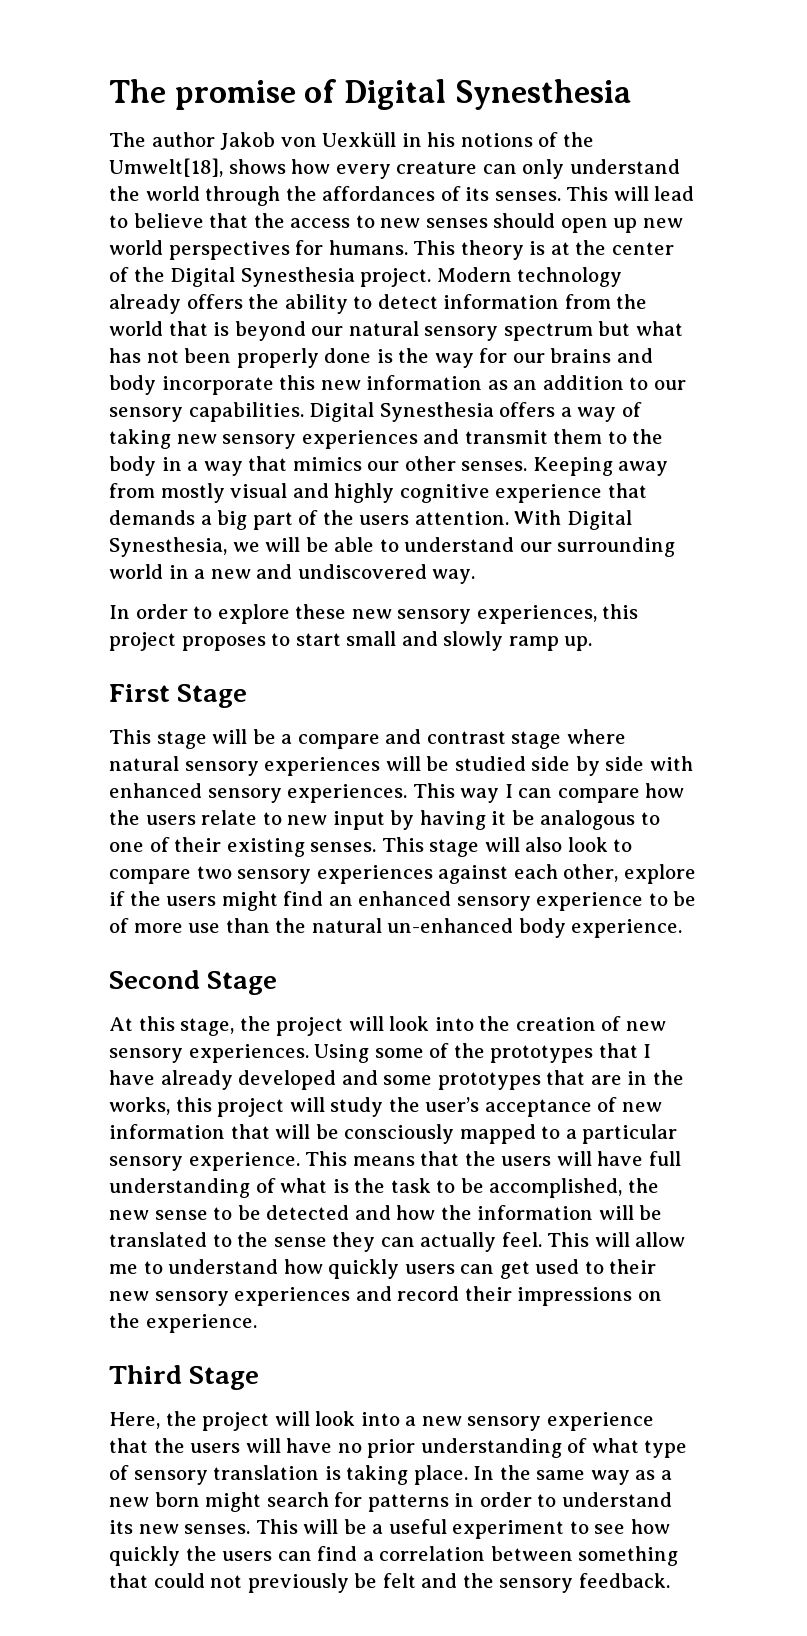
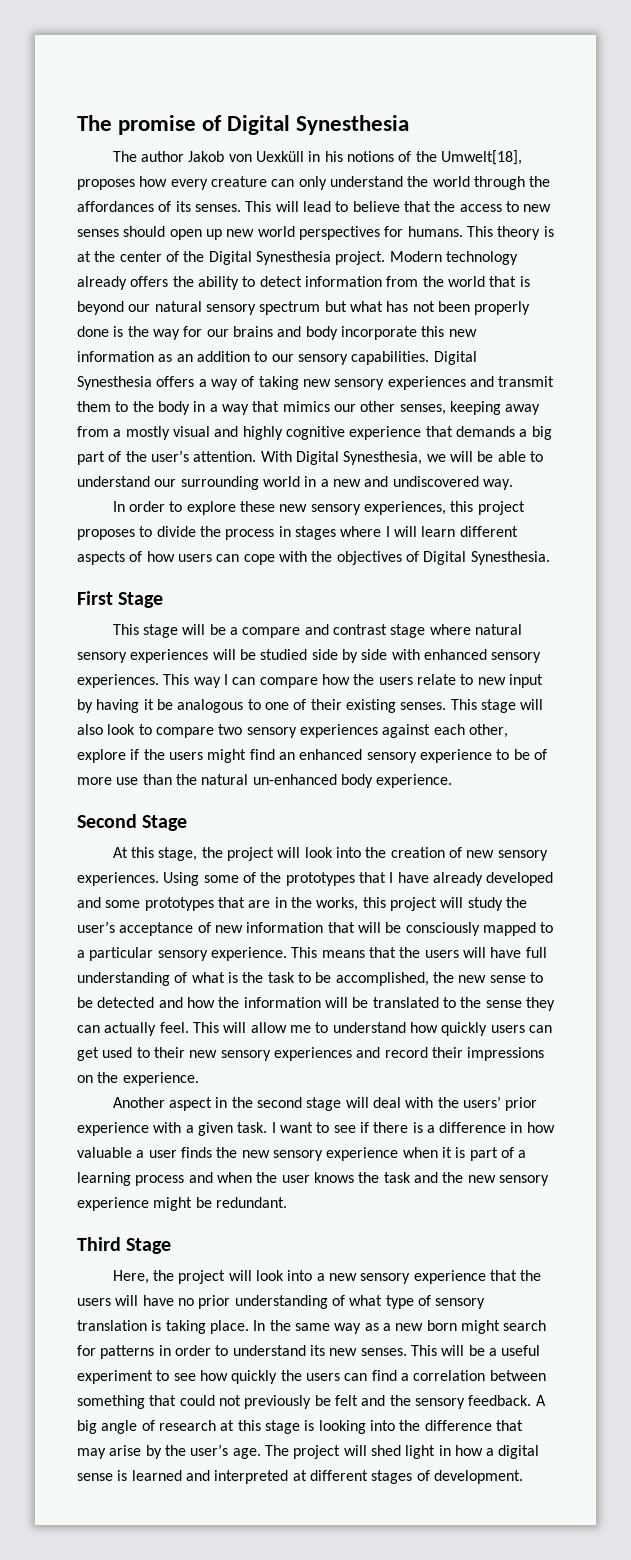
- The author Jakob von Uexküll in his notions of the Umwelt[18], shows how every creature can only understand the world through the affordances of its senses.
+ The author Jakob von Uexküll in his notions of the Umwelt[18], proposes how every creature can only understand the world through the affordances of its senses.
- Digital Synesthesia offers a way of taking new sensory experiences and transmit them to the body in a way that mimics our other senses. Keeping away from mostly visual and highly cognitive experience that demands a big part of the users attention.
+ Digital Synesthesia offers a way of taking new sensory experiences and transmit them to the body in a way that mimics our other senses, keeping away from a mostly visual and highly cognitive experience that demands a big part of the user’s attention.
- In order to explore these new sensory experiences, this project proposes to start small and slowly ramp up.
+ In order to explore these new sensory experiences, this project proposes to divide the process in stages where I will learn different aspects of how users can cope with the objectives of Digital Synesthesia.
+ Another aspect in the second stage will deal with the users’ prior experience with a given task. I want to see if there is a difference in how valuable a user finds the new sensory experience when it is part of a learning process and when the user knows the task and the new sensory experience might be redundant.
+ A big angle of research at this stage is looking into the difference that may arise by the user’s age. The project will shed light in how a digital sense is learned and interpreted at different stages of development.

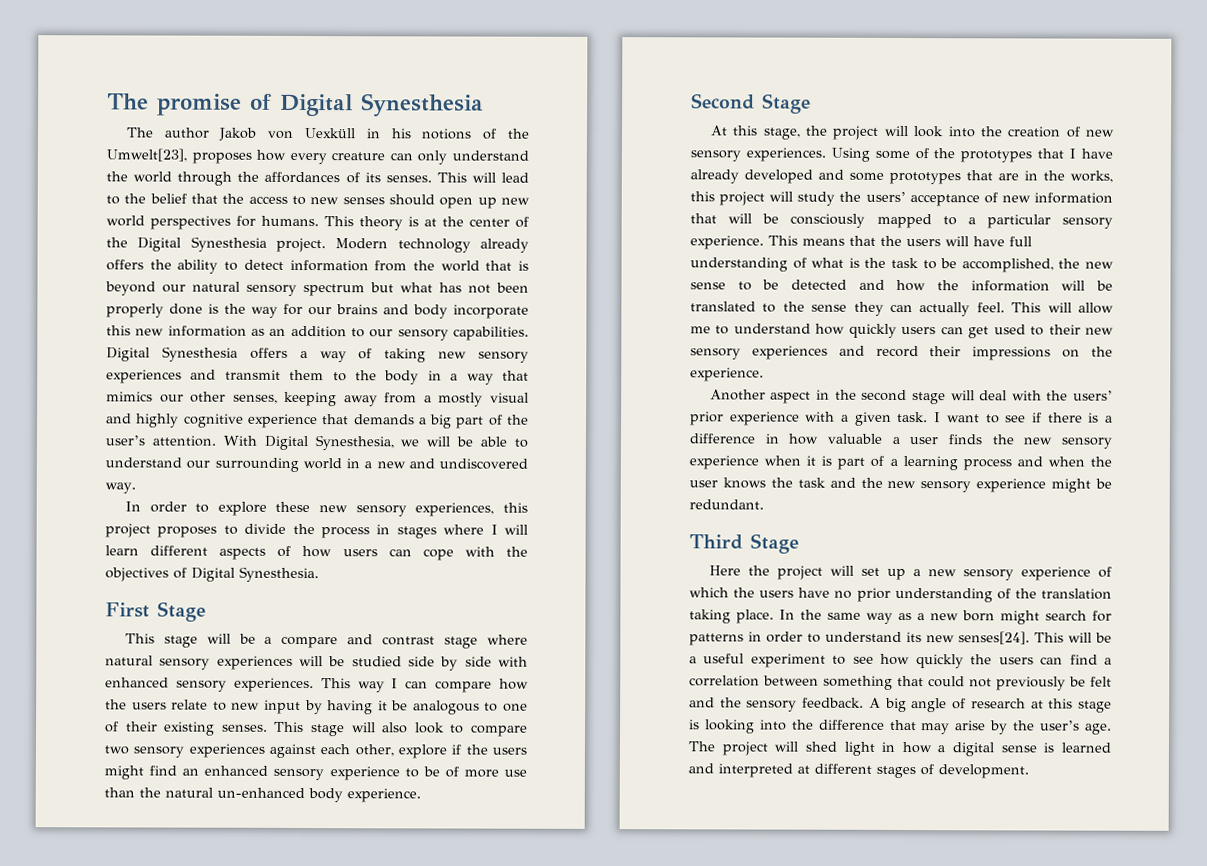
- The author Jakob von Uexküll in his notions of the Umwelt[18], proposes how every creature can only understand the world through the affordances of its senses.
+ The author Jakob von Uexküll in his notions of the Umwelt[23], proposes how every creature can only understand the world through the affordances of its senses.
- This will lead to believe that the access to new senses should open up new world perspectives for humans.
+ This will lead to the belief that the access to new senses should open up new world perspectives for humans.
- Using some of the prototypes that I have already developed and some prototypes that are in the works, this project will study the user’s acceptance of new information that will be consciously mapped to a particular sensory experience.
+ Using some of the prototypes that I have already developed and some prototypes that are in the works, this project will study the users’ acceptance of new information that will be consciously mapped to a particular sensory experience.
- Here, the project will look into a new sensory experience that the users will have no prior understanding of what type of sensory translation is taking place.
+ Here the project will set up a new sensory experience of which the users have no prior understanding of the translation taking place.
- In the same way as a new born might search for patterns in order to understand its new senses.
+ In the same way as a new born might search for patterns in order to understand its new senses[24].

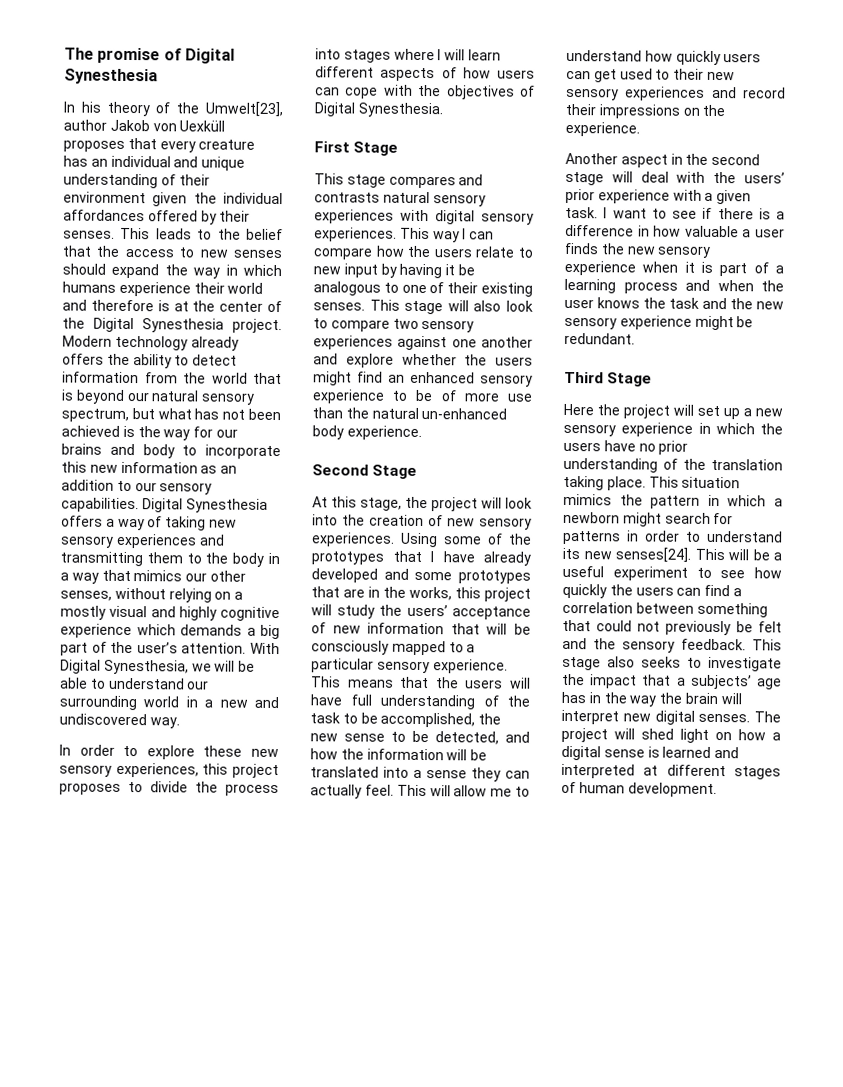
- The author Jakob von Uexküll in his notions of the Umwelt[23], proposes how every creature can only understand the world through the affordances of its senses. This will lead to the belief that the access to new senses should open up new world perspectives for humans. This theory is at the center of the Digital Synesthesia project.
+ In his theory of the Umwelt[23], author Jakob von Uexküll proposes that every creature has an individual and unique understanding of their environment given the individual affordances offered by their senses. This leads to the belief that the access to new senses should expand the way in which humans experience their world and therefore is at the center of the Digital Synesthesia project.
- Modern technology already offers the ability to detect information from the world that is beyond our natural sensory spectrum but what has not been properly done is the way for our brains and body incorporate this new information as an addition to our sensory capabilities.
+ Modern technology already offers the ability to detect information from the world that is beyond our natural sensory spectrum, but what has not been achieved is the way for our brains and body to incorporate this new information as an addition to our sensory capabilities.
- Digital Synesthesia offers a way of taking new sensory experiences and transmit them to the body in a way that mimics our other senses, keeping away from a mostly visual and highly cognitive experience that demands a big part of the user’s attention.
+ Digital Synesthesia offers a way of taking new sensory experiences and transmitting them to the body in a way that mimics our other senses, without relying on a mostly visual and highly cognitive experience which demands a big part of the user’s attention.
- In order to explore these new sensory experiences, this project proposes to divide the process in stages where I will learn different aspects of how users can cope with the objectives of Digital Synesthesia.
+ In order to explore these new sensory experiences, this project proposes to divide the process into stages where I will learn different aspects of how users can cope with the objectives of Digital Synesthesia.
- This stage will be a compare and contrast stage where natural sensory experiences will be studied side by side with enhanced sensory experiences.
+ This stage compares and contrasts natural sensory experiences with digital sensory experiences.
- This stage will also look to compare two sensory experiences against each other, explore if the users might find an enhanced sensory experience to be of more use than the natural un-enhanced body experience.
+ This stage will also look to compare two sensory experiences against one another and explore whether the users might find an enhanced sensory experience to be of more use than the natural un-enhanced body experience.
- This means that the users will have full understanding of what is the task to be accomplished, the new sense to be detected and how the information will be translated to the sense they can actually feel.
+ This means that the users will have full understanding of the task to be accomplished, the new sense to be detected, and how the information will be translated into a sense they can actually feel.
- Here the project will set up a new sensory experience of which the users have no prior understanding of the translation taking place.
+ Here the project will set up a new sensory experience in which the users have no prior understanding of the translation taking place.
- In the same way as a new born might search for patterns in order to understand its new senses[24].
+ This situation mimics the pattern in which a newborn might search for patterns in order to understand its new senses[24].
- A big angle of research at this stage is looking into the difference that may arise by the user’s age.
+ This stage also seeks to investigate the impact that a subjects’ age has in the way the brain will interpret new digital senses.
- The project will shed light in how a digital sense is learned and interpreted at different stages of development.
+ The project will shed light on how a digital sense is learned and interpreted at different stages of human development.

